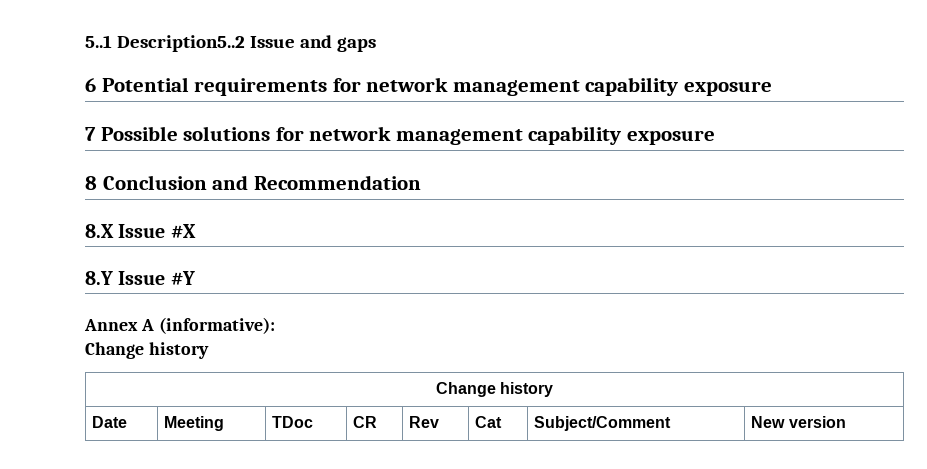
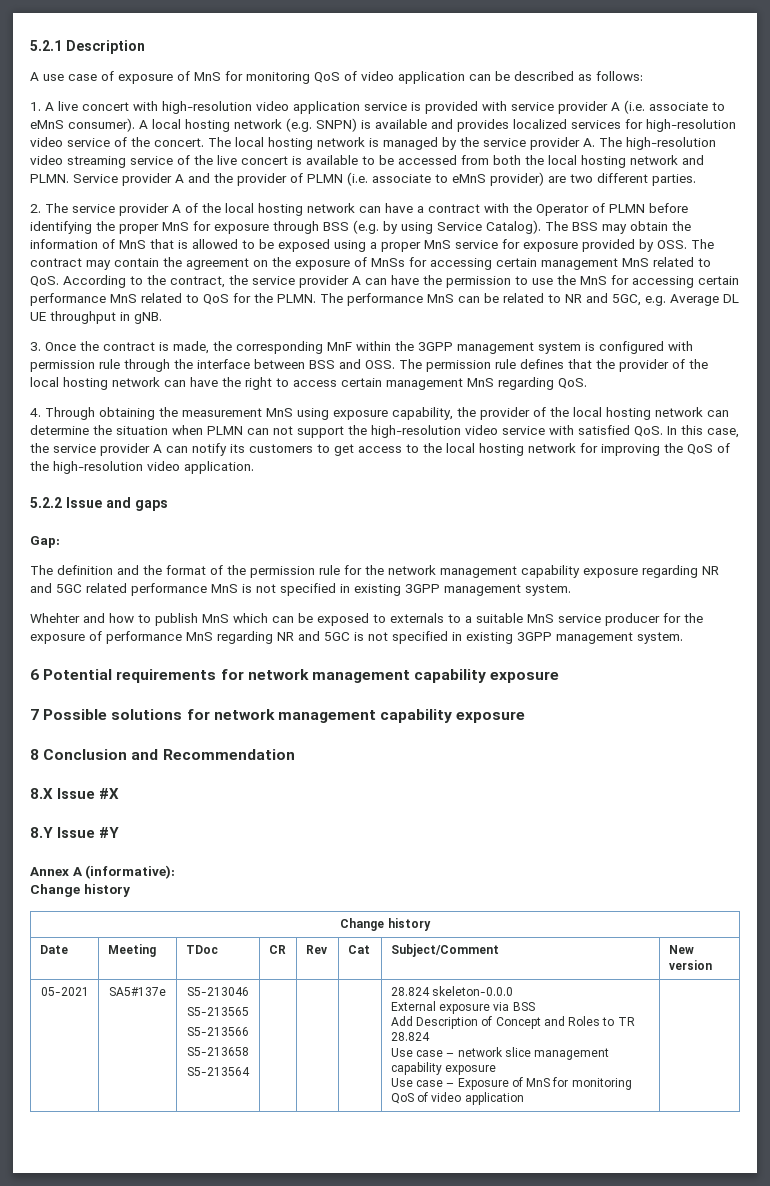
- 5..1 Description5..2 Issue and gaps
+ 5.2.1 Description
+ A use case of exposure of MnS for monitoring QoS of video application can be described as follows:
+ 1. A live concert with high-resolution video application service is provided with service provider A (i.e. associate to eMnS consumer). A local hosting network (e.g. SNPN) is available and provides localized services for high-resolution video service of the concert. The local hosting network is managed by the service provider A. The high-resolution video streaming service of the live concert is available to be accessed from both the local hosting network and PLMN. Service provider A and the provider of PLMN (i.e. associate to eMnS provider) are two different parties.
+ 2. The service provider A of the local hosting network can have a contract with the Operator of PLMN before identifying the proper MnS for exposure through BSS (e.g. by using Service Catalog). The BSS may obtain the information of MnS that is allowed to be exposed using a proper MnS service for exposure provided by OSS. The contract may contain the agreement on the exposure of MnSs for accessing certain management MnS related to QoS. According to the contract, the service provider A can have the permission to use the MnS for accessing certain performance MnS related to QoS for the PLMN. The performance MnS can be related to NR and 5GC, e.g. Average DL UE throughput in gNB.
+ 3. Once the contract is made, the corresponding MnF within the 3GPP management system is configured with permission rule through the interface between BSS and OSS. The permission rule defines that the provider of the local hosting network can have the right to access certain management MnS regarding QoS.
+ 4. Through obtaining the measurement MnS using exposure capability, the provider of the local hosting network can determine the situation when PLMN can not support the high-resolution video service with satisfied QoS. In this case, the service provider A can notify its customers to get access to the local hosting network for improving the QoS of the high-resolution video application.
+ 5.2.2 Issue and gaps
+ Gap:
+ The definition and the format of the permission rule for the network management capability exposure regarding NR and 5GC related performance MnS is not specified in existing 3GPP management system.
+ Whehter and how to publish MnS which can be exposed to externals to a suitable MnS service producer for the exposure of performance MnS regarding NR and 5GC is not specified in existing 3GPP management system.
+ 05-2021 | SA5#137e | S5-213046
+ S5-213565
+ S5-213566
+ S5-213658
+ S5-213564 | | | | 28.824 skeleton-0.0.0
+ External exposure via BSS
+ Add Description of Concept and Roles to TR 28.824
+ Use case – network slice management capability exposure
+ Use case – Exposure of MnS for monitoring QoS of video application

